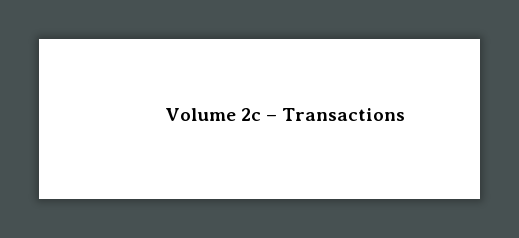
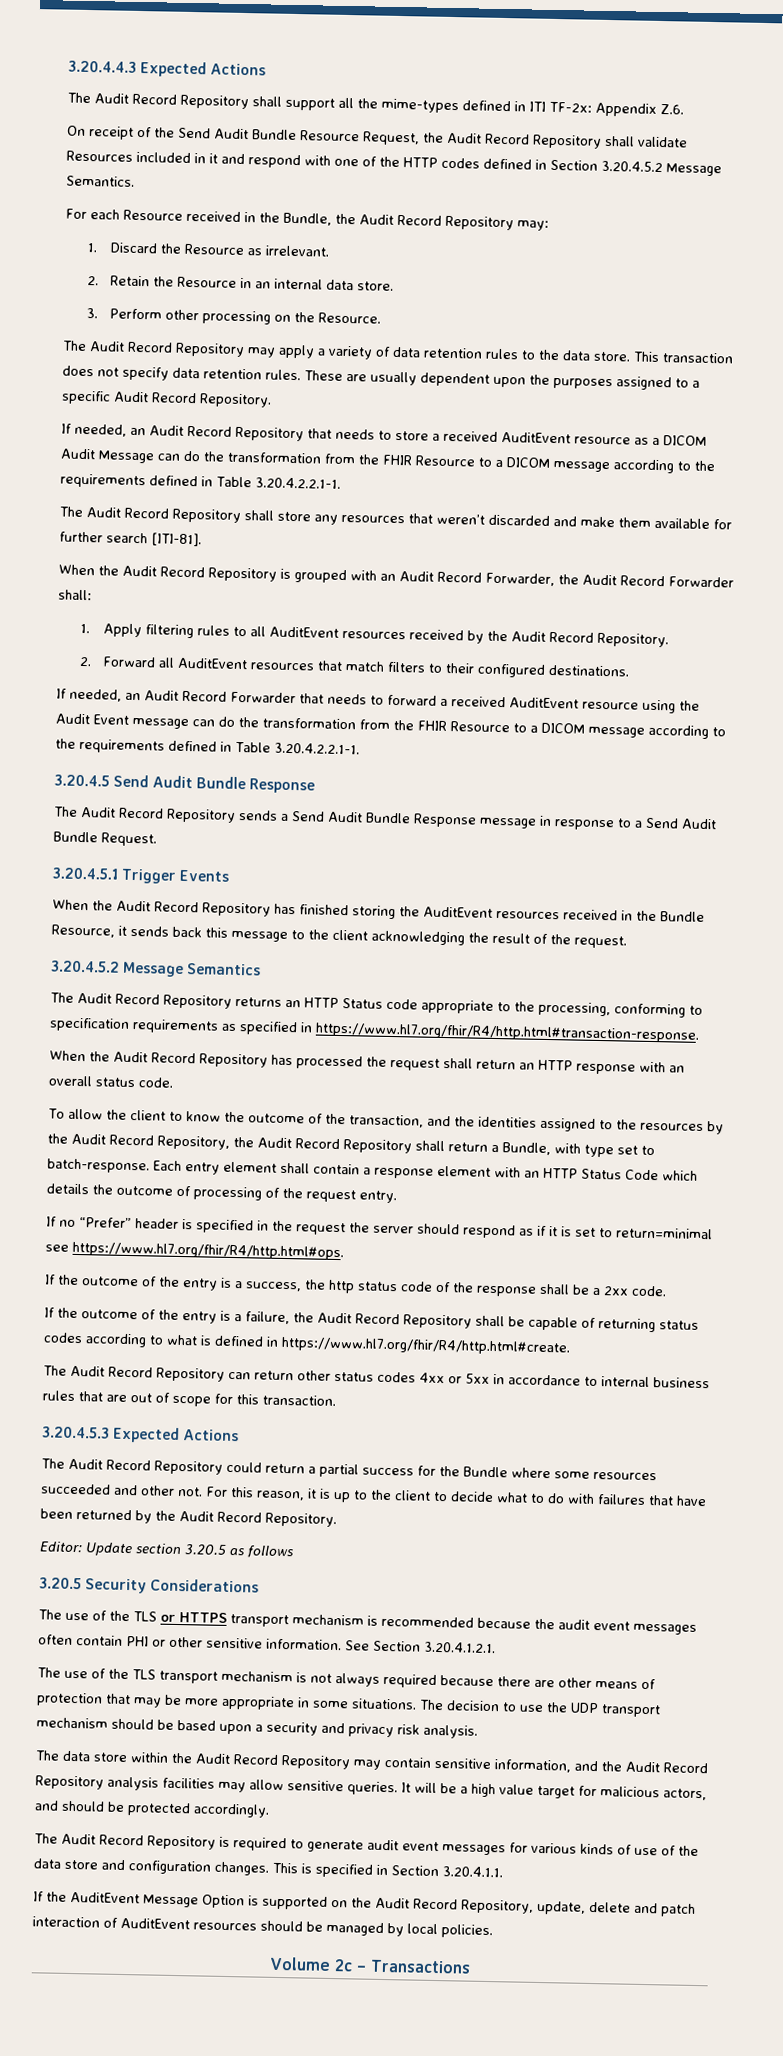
+ 3.20.4.4.3 Expected Actions
+ The Audit Record Repository shall support all the mime-types defined in ITI TF-2x: Appendix Z.6.
+ On receipt of the Send Audit Bundle Resource Request, the Audit Record Repository shall validate Resources included in it and respond with one of the HTTP codes defined in Section 3.20.4.5.2 Message Semantics.
+ For each Resource received in the Bundle, the Audit Record Repository may:
+ 1. Discard the Resource as irrelevant.
+ 2. Retain the Resource in an internal data store.
+ 3. Perform other processing on the Resource.
+ The Audit Record Repository may apply a variety of data retention rules to the data store. This transaction does not specify data retention rules. These are usually dependent upon the purposes assigned to a specific Audit Record Repository.
+ If needed, an Audit Record Repository that needs to store a received AuditEvent resource as a DICOM Audit Message can do the transformation from the FHIR Resource to a DICOM message according to the requirements defined in Table 3.20.4.2.2.1-1.
+ The Audit Record Repository shall store any resources that weren’t discarded and make them available for further search [ITI-81].
+ When the Audit Record Repository is grouped with an Audit Record Forwarder, the Audit Record Forwarder shall:
+ 1. Apply filtering rules to all AuditEvent resources received by the Audit Record Repository.
+ 2. Forward all AuditEvent resources that match filters to their configured destinations.
+ If needed, an Audit Record Forwarder that needs to forward a received AuditEvent resource using the Audit Event message can do the transformation from the FHIR Resource to a DICOM message according to the requirements defined in Table 3.20.4.2.2.1-1.
+ 3.20.4.5 Send Audit Bundle Response
+ The Audit Record Repository sends a Send Audit Bundle Response message in response to a Send Audit Bundle Request.
+ 3.20.4.5.1 Trigger Events
+ When the Audit Record Repository has finished storing the AuditEvent resources received in the Bundle Resource, it sends back this message to the client acknowledging the result of the request.
+ 3.20.4.5.2 Message Semantics
+ The Audit Record Repository returns an HTTP Status code appropriate to the processing, conforming to specification requirements as specified in https://www.hl7.org/fhir/R4/http.html#transaction-response.
+ When the Audit Record Repository has processed the request shall return an HTTP response with an overall status code.
+ To allow the client to know the outcome of the transaction, and the identities assigned to the resources by the Audit Record Repository, the Audit Record Repository shall return a Bundle, with type set to batch-response. Each entry element shall contain a response element with an HTTP Status Code which details the outcome of processing of the request entry.
+ If no “Prefer” header is specified in the request the server should respond as if it is set to return=minimal see https://www.hl7.org/fhir/R4/http.html#ops.
+ If the outcome of the entry is a success, the http status code of the response shall be a 2xx code.
+ If the outcome of the entry is a failure, the Audit Record Repository shall be capable of returning status codes according to what is defined in https://www.hl7.org/fhir/R4/http.html#create.
+ The Audit Record Repository can return other status codes 4xx or 5xx in accordance to internal business rules that are out of scope for this transaction.
+ 3.20.4.5.3 Expected Actions
+ The Audit Record Repository could return a partial success for the Bundle where some resources succeeded and other not. For this reason, it is up to the client to decide what to do with failures that have been returned by the Audit Record Repository.
+ Editor: Update section 3.20.5 as follows
+ 3.20.5 Security Considerations
+ The use of the TLS or HTTPS transport mechanism is recommended because the audit event messages often contain PHI or other sensitive information. See Section 3.20.4.1.2.1.
+ The use of the TLS transport mechanism is not always required because there are other means of protection that may be more appropriate in some situations. The decision to use the UDP transport mechanism should be based upon a security and privacy risk analysis.
+ The data store within the Audit Record Repository may contain sensitive information, and the Audit Record Repository analysis facilities may allow sensitive queries. It will be a high value target for malicious actors, and should be protected accordingly.
+ The Audit Record Repository is required to generate audit event messages for various kinds of use of the data store and configuration changes. This is specified in Section 3.20.4.1.1.
+ If the AuditEvent Message Option is supported on the Audit Record Repository, update, delete and patch interaction of AuditEvent resources should be managed by local policies.

